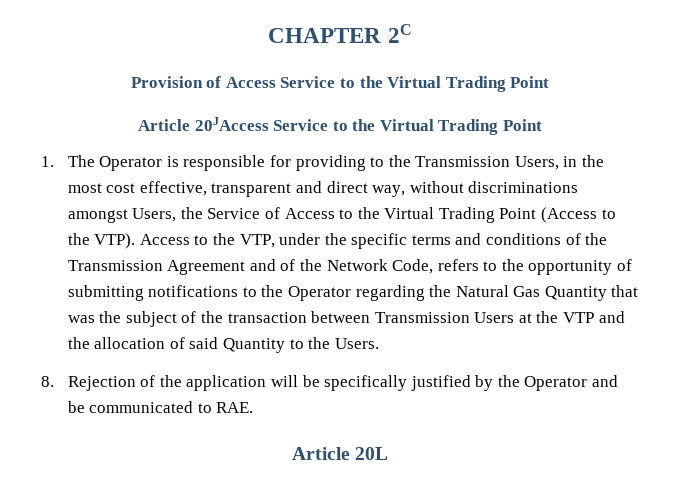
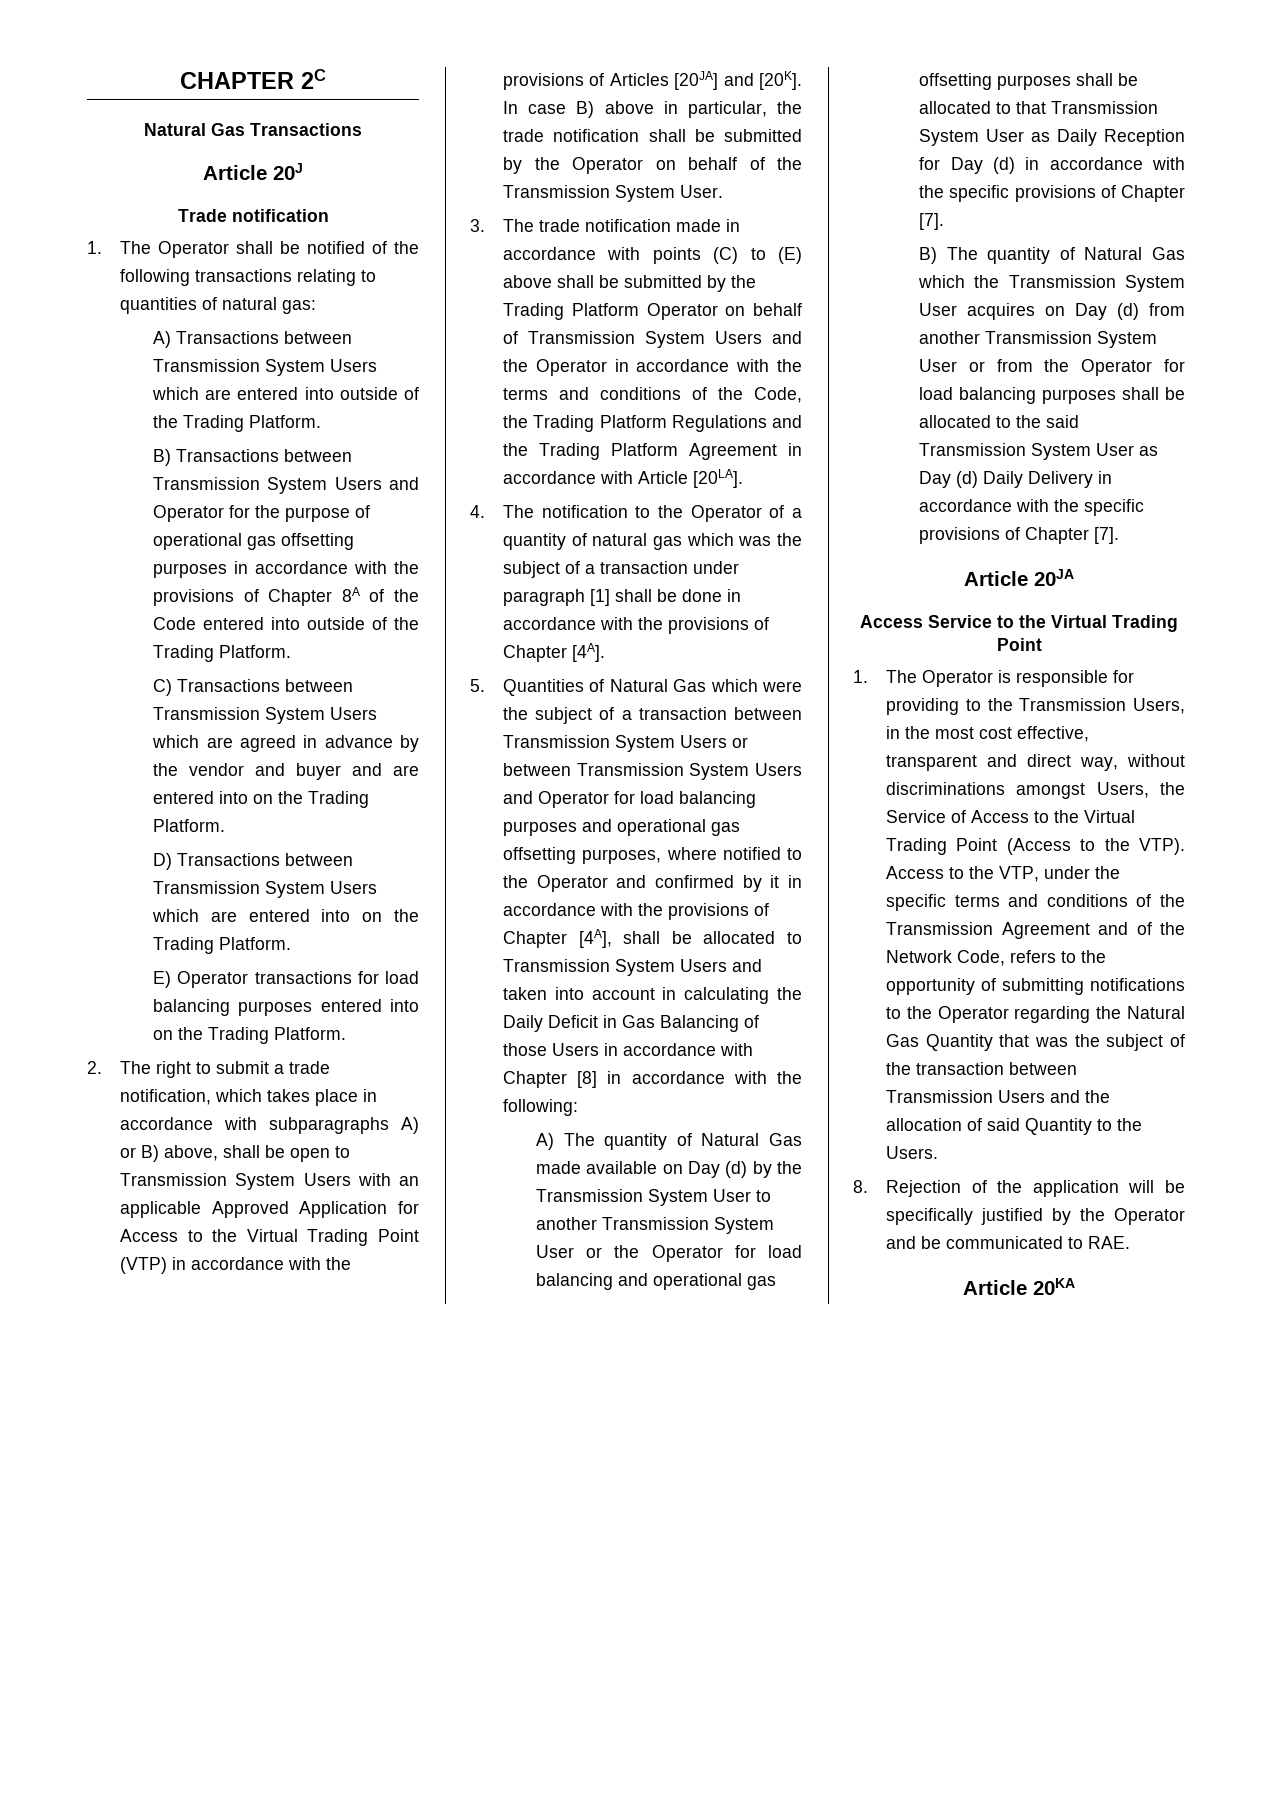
- Provision of Access Service to the Virtual Trading Point
- Article 20JAccess Service to the Virtual Trading Point
+ Natural Gas Transactions
+ Article 20J
+ Trade notification
+ 1. The Operator shall be notified of the following transactions relating to quantities of natural gas:
+ A) Transactions between Transmission System Users which are entered into outside of the Trading Platform.
+ B) Transactions between Transmission System Users and Operator for the purpose of operational gas offsetting purposes in accordance with the provisions of Chapter 8A of the Code entered into outside of the Trading Platform.
+ C) Transactions between Transmission System Users which are agreed in advance by the vendor and buyer and are entered into on the Trading Platform.
+ D) Transactions between Transmission System Users which are entered into on the Trading Platform.
+ E) Operator transactions for load balancing purposes entered into on the Trading Platform.
+ 2. The right to submit a trade notification, which takes place in accordance with subparagraphs A) or B) above, shall be open to Transmission System Users with an applicable Approved Application for Access to the Virtual Trading Point (VTP) in accordance with the provisions of Articles [20JA] and [20K]. In case B) above in particular, the trade notification shall be submitted by the Operator on behalf of the Transmission System User.
+ 3. The trade notification made in accordance with points (C) to (E) above shall be submitted by the Trading Platform Operator on behalf of Transmission System Users and the Operator in accordance with the terms and conditions of the Code, the Trading Platform Regulations and the Trading Platform Agreement in accordance with Article [20LA].
+ 4. The notification to the Operator of a quantity of natural gas which was the subject of a transaction under paragraph [1] shall be done in accordance with the provisions of Chapter [4A].
+ 5. Quantities of Natural Gas which were the subject of a transaction between Transmission System Users or between Transmission System Users and Operator for load balancing purposes and operational gas offsetting purposes, where notified to the Operator and confirmed by it in accordance with the provisions of Chapter [4A], shall be allocated to Transmission System Users and taken into account in calculating the Daily Deficit in Gas Balancing of those Users in accordance with Chapter [8] in accordance with the following:
+ A) The quantity of Natural Gas made available on Day (d) by the Transmission System User to another Transmission System User or the Operator for load balancing and operational gas offsetting purposes shall be allocated to that Transmission System User as Daily Reception for Day (d) in accordance with the specific provisions of Chapter [7].
+ B) The quantity of Natural Gas which the Transmission System User acquires on Day (d) from another Transmission System User or from the Operator for load balancing purposes shall be allocated to the said Transmission System User as Day (d) Daily Delivery in accordance with the specific provisions of Chapter [7].
+ Article 20JA
+ Access Service to the Virtual Trading Point
- Access to the VTP, under the specific terms and conditions of the Transmission Agreement and of the Network Code, refers to the opportunity of submitting notifications to the Operator regarding the Natural Gas Quantity that was the subject of the transaction between Transmission Users at the VTP and the allocation of said Quantity to the Users.
+ Access to the VTP, under the specific terms and conditions of the Transmission Agreement and of the Network Code, refers to the opportunity of submitting notifications to the Operator regarding the Natural Gas Quantity that was the subject of the transaction between Transmission Users and the allocation of said Quantity to the Users.
- Article 20L
+ Article 20KA

